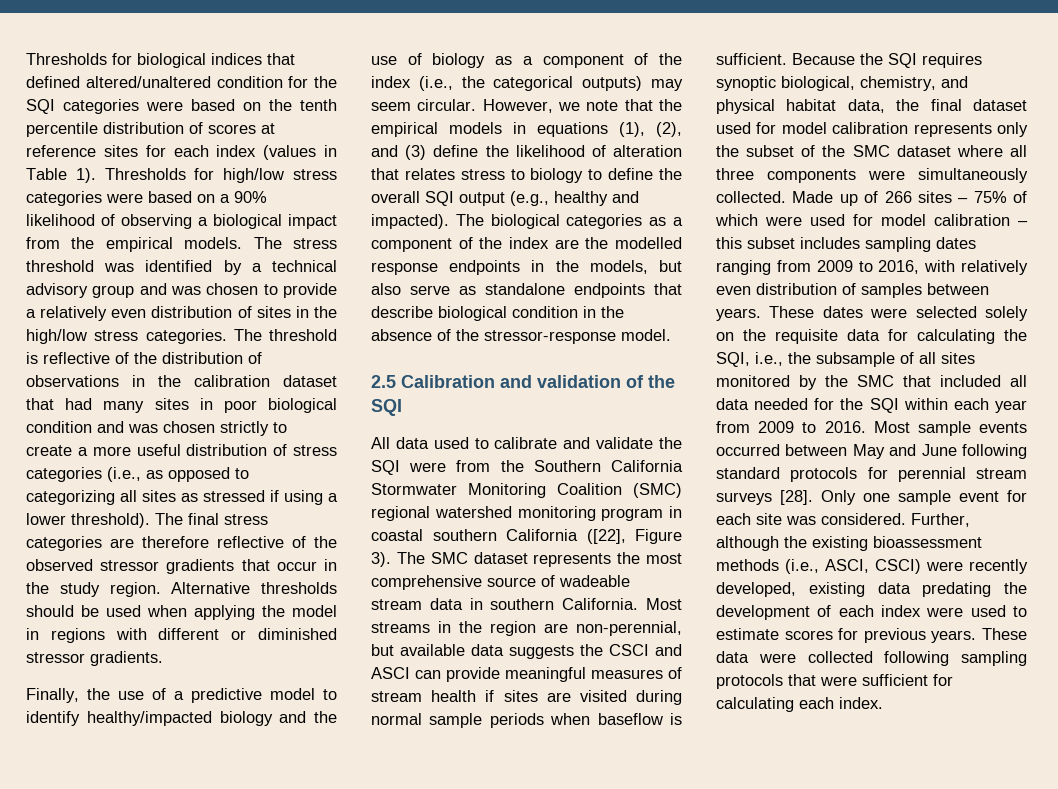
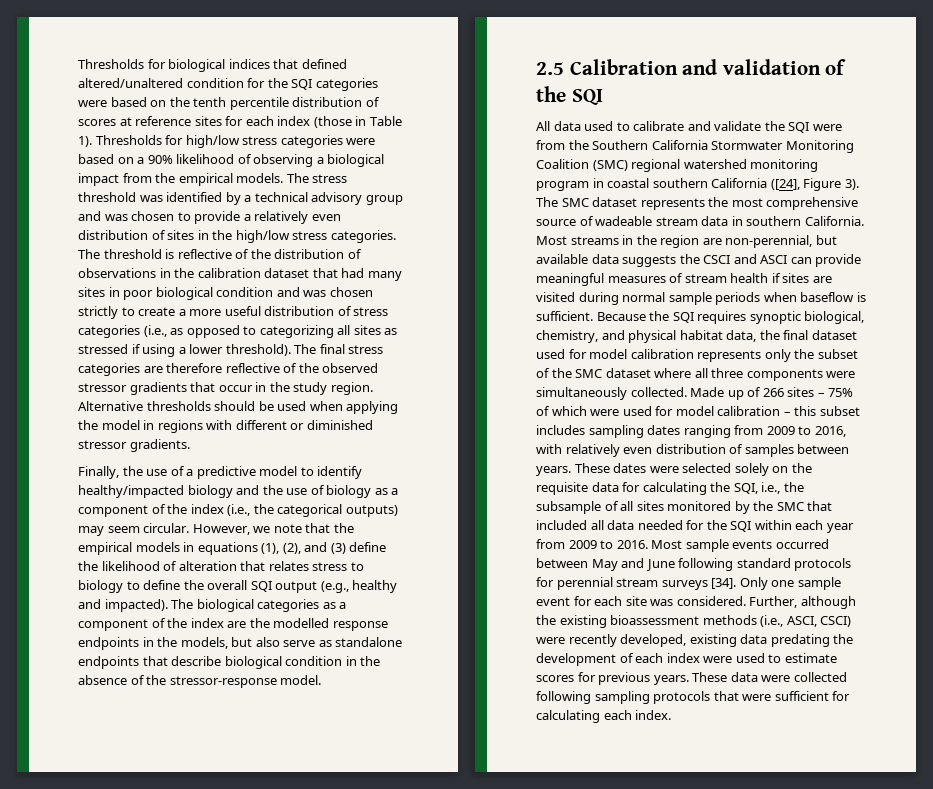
- Thresholds for biological indices that defined altered/unaltered condition for the SQI categories were based on the tenth percentile distribution of scores at reference sites for each index (values in Table 1).
+ Thresholds for biological indices that defined altered/unaltered condition for the SQI categories were based on the tenth percentile distribution of scores at reference sites for each index (those in Table 1).
- All data used to calibrate and validate the SQI were from the Southern California Stormwater Monitoring Coalition (SMC) regional watershed monitoring program in coastal southern California ([22], Figure 3).
+ All data used to calibrate and validate the SQI were from the Southern California Stormwater Monitoring Coalition (SMC) regional watershed monitoring program in coastal southern California ([24], Figure 3).
- Most sample events occurred between May and June following standard protocols for perennial stream surveys [28].
+ Most sample events occurred between May and June following standard protocols for perennial stream surveys [34].

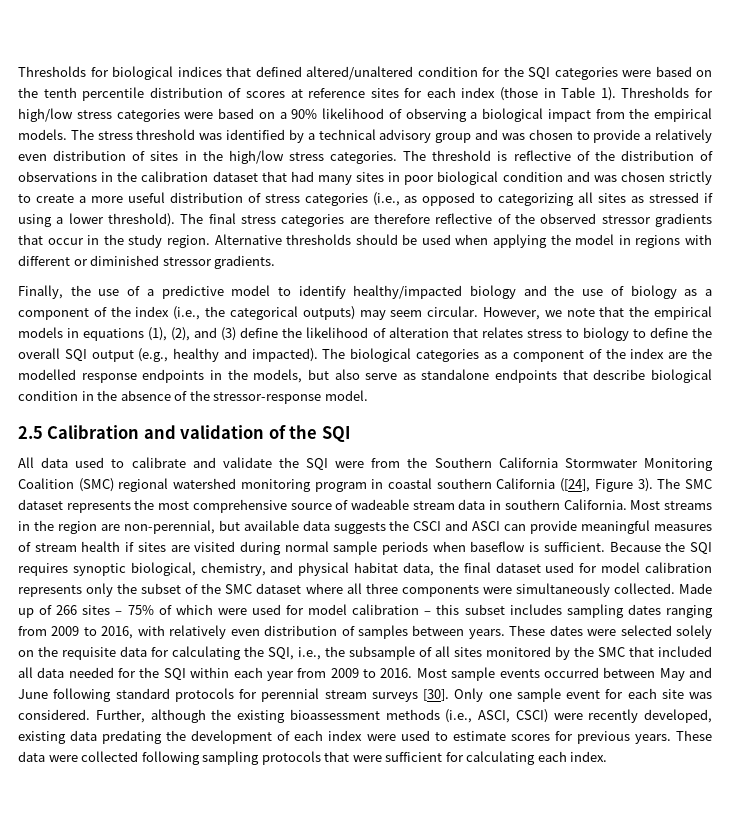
- Most sample events occurred between May and June following standard protocols for perennial stream surveys [34].
+ Most sample events occurred between May and June following standard protocols for perennial stream surveys [30].

